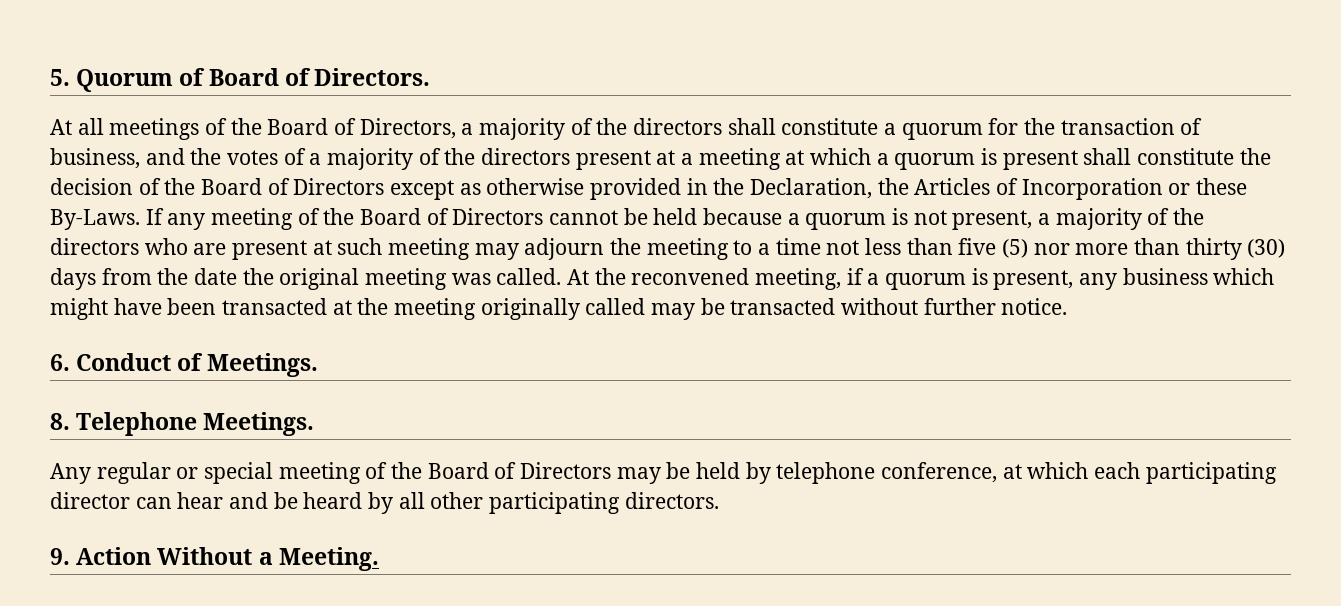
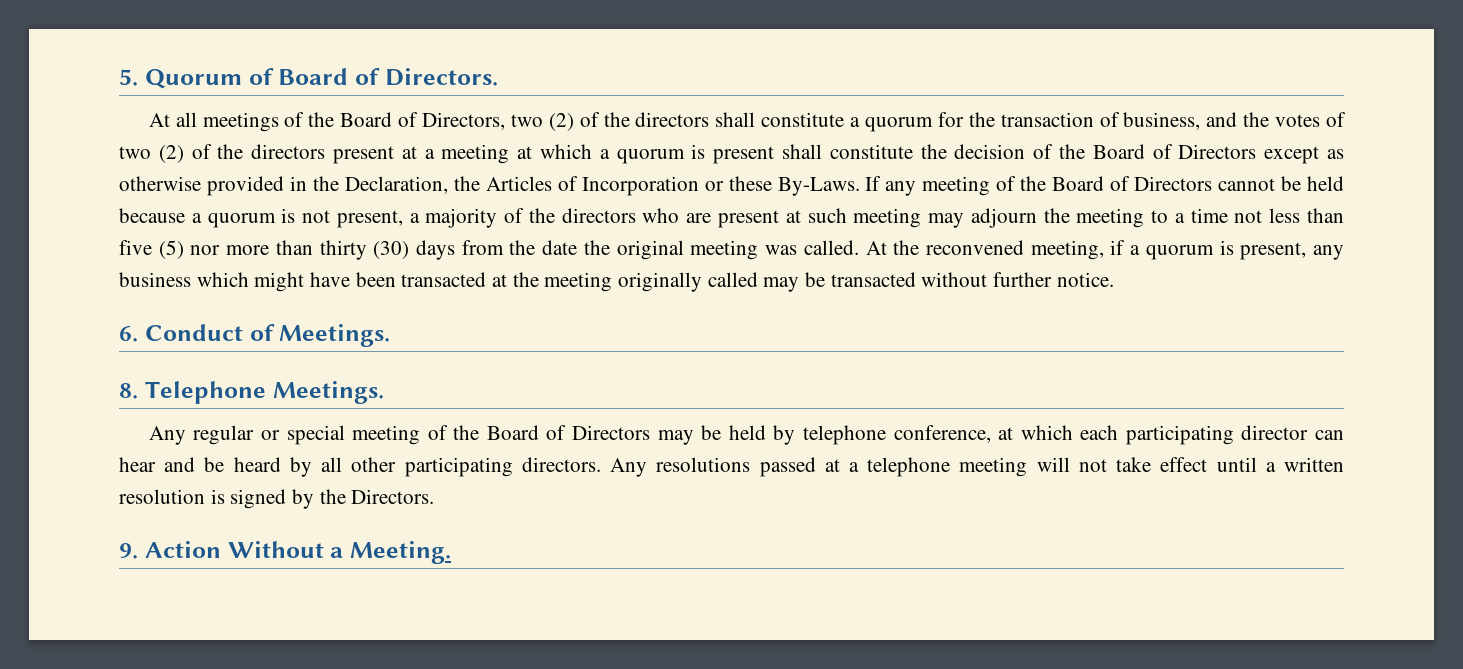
- At all meetings of the Board of Directors, a majority of the directors shall constitute a quorum for the transaction of business, and the votes of a majority of the directors present at a meeting at which a quorum is present shall constitute the decision of the Board of Directors except as otherwise provided in the Declaration, the Articles of Incorporation or these By-Laws.
+ At all meetings of the Board of Directors, two (2) of the directors shall constitute a quorum for the transaction of business, and the votes of two (2) of the directors present at a meeting at which a quorum is present shall constitute the decision of the Board of Directors except as otherwise provided in the Declaration, the Articles of Incorporation or these By-Laws.
+ Any resolutions passed at a telephone meeting will not take effect until a written resolution is signed by the Directors.

